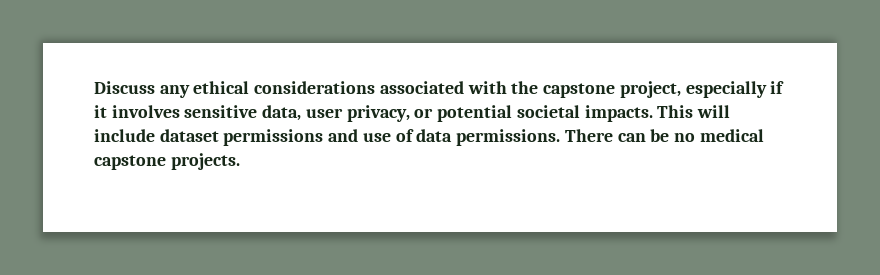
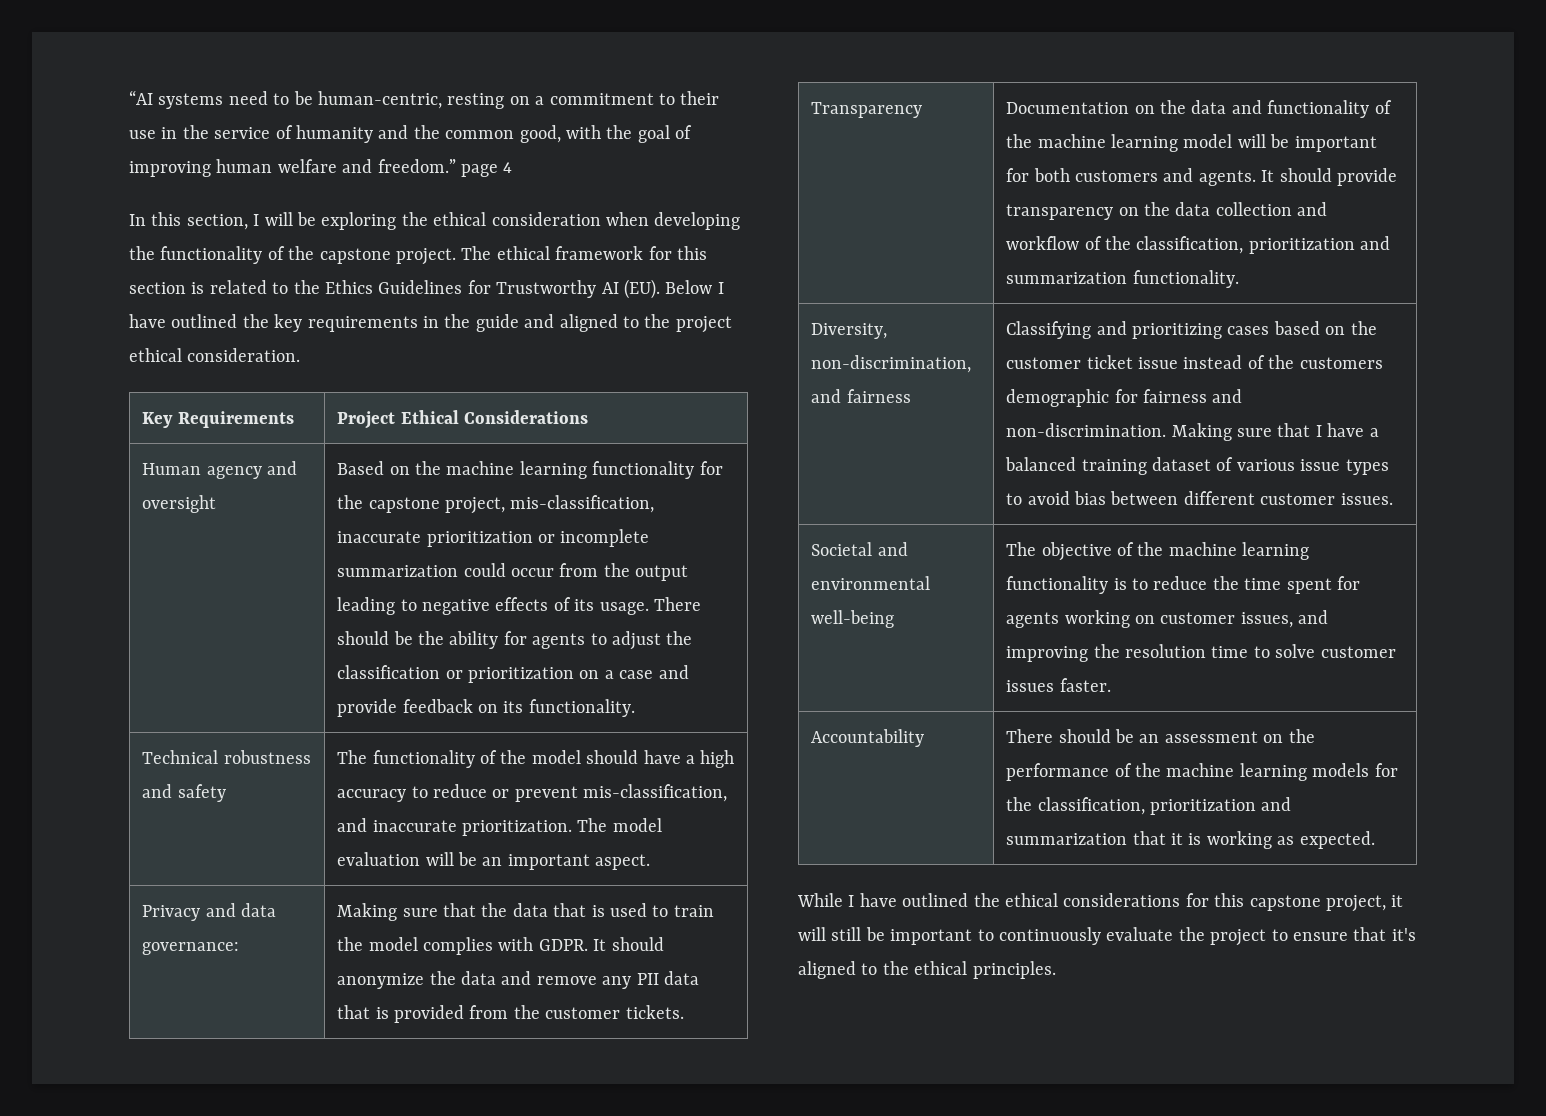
- Discuss any ethical considerations associated with the capstone project, especially if it involves sensitive data, user privacy, or potential societal impacts. This will include dataset permissions and use of data permissions. There can be no medical capstone projects.
+ “AI systems need to be human-centric, resting on a commitment to their use in the service of humanity and the common good, with the goal of improving human welfare and freedom.” page 4
+ In this section, I will be exploring the ethical consideration when developing the functionality of the capstone project. The ethical framework for this section is related to the Ethics Guidelines for Trustworthy AI (EU). Below I have outlined the key requirements in the guide and aligned to the project ethical consideration.
+ Key Requirements | Project Ethical Considerations
+ Human agency and oversight | Based on the machine learning functionality for the capstone project, mis-classification, inaccurate prioritization or incomplete summarization could occur from the output leading to negative effects of its usage. There should be the ability for agents to adjust the classification or prioritization on a case and provide feedback on its functionality.
+ Technical robustness and safety | The functionality of the model should have a high accuracy to reduce or prevent mis-classification, and inaccurate prioritization. The model evaluation will be an important aspect.
+ Privacy and data governance: | Making sure that the data that is used to train the model complies with GDPR. It should anonymize the data and remove any PII data that is provided from the customer tickets.
+ Transparency | Documentation on the data and functionality of the machine learning model will be important for both customers and agents. It should provide transparency on the data collection and workflow of the classification, prioritization and summarization functionality.
+ Diversity, non-discrimination, and fairness | Classifying and prioritizing cases based on the customer ticket issue instead of the customers demographic for fairness and non-discrimination. Making sure that I have a balanced training dataset of various issue types to avoid bias between different customer issues.
+ Societal and environmental well-being | The objective of the machine learning functionality is to reduce the time spent for agents working on customer issues, and improving the resolution time to solve customer issues faster.
+ Accountability | There should be an assessment on the performance of the machine learning models for the classification, prioritization and summarization that it is working as expected.
+ While I have outlined the ethical considerations for this capstone project, it will still be important to continuously evaluate the project to ensure that it's aligned to the ethical principles.

